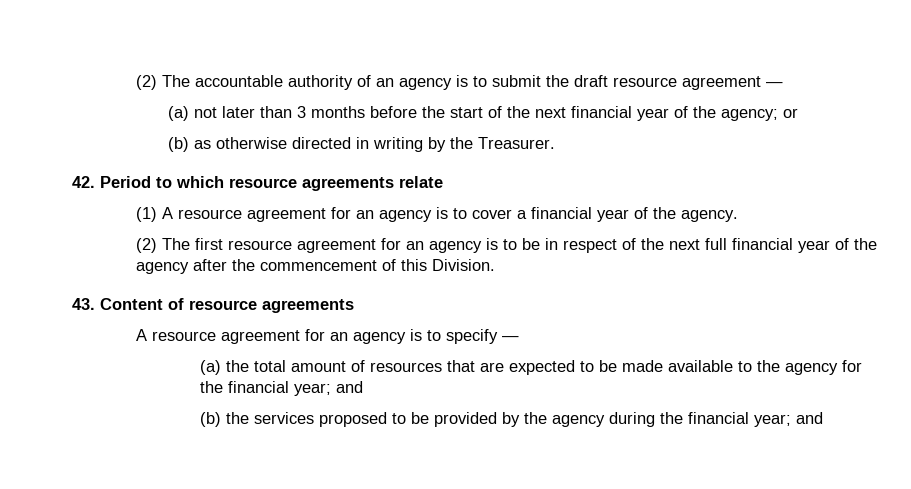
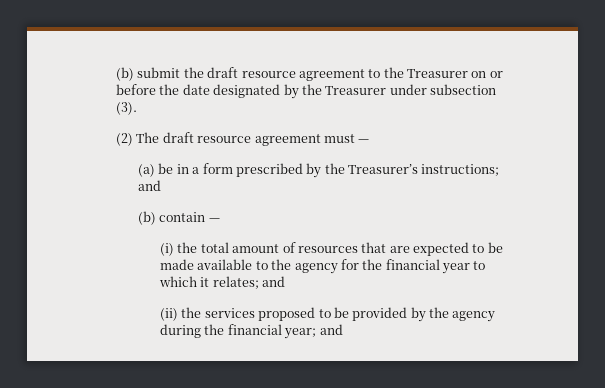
- (2) The accountable authority of an agency is to submit the draft resource agreement —
- (a) not later than 3 months before the start of the next financial year of the agency; or
- (b) as otherwise directed in writing by the Treasurer.
- 42. Period to which resource agreements relate
- (1) A resource agreement for an agency is to cover a financial year of the agency.
- (2) The first resource agreement for an agency is to be in respect of the next full financial year of the agency after the commencement of this Division.
- 43. Content of resource agreements
- A resource agreement for an agency is to specify —
- (a) the total amount of resources that are expected to be made available to the agency for the financial year; and
- (b) the services proposed to be provided by the agency during the financial year; and
+ (b) submit the draft resource agreement to the Treasurer on or before the date designated by the Treasurer under subsection (3).
+ (2) The draft resource agreement must —
+ (a) be in a form prescribed by the Treasurer’s instructions; and
+ (b) contain —
+ (i) the total amount of resources that are expected to be made available to the agency for the financial year to which it relates; and
+ (ii) the services proposed to be provided by the agency during the financial year; and

